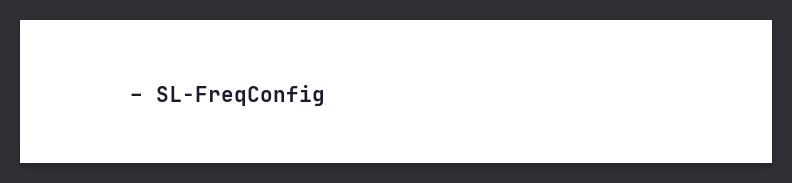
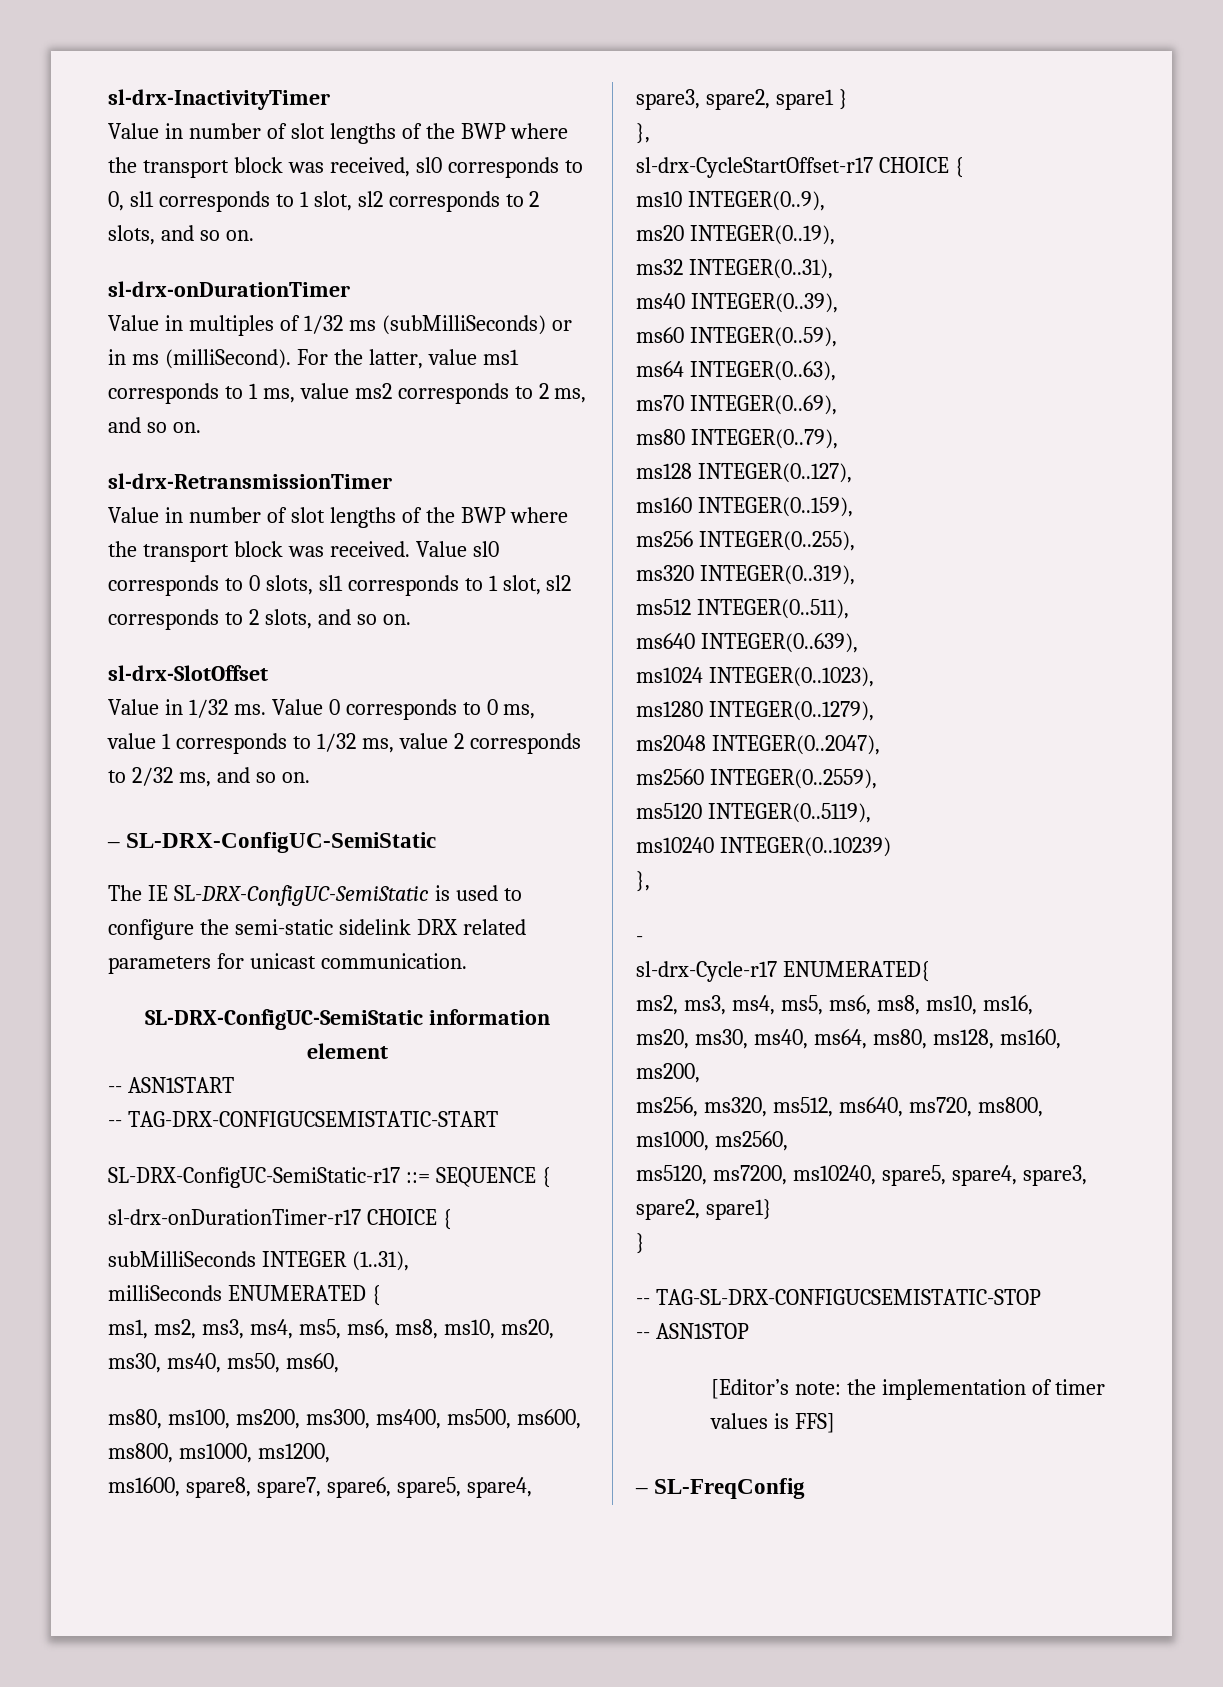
+ sl-drx-InactivityTimer
+ Value in number of slot lengths of the BWP where the transport block was received, sl0 corresponds to 0, sl1 corresponds to 1 slot, sl2 corresponds to 2 slots, and so on.
+ sl-drx-onDurationTimer
+ Value in multiples of 1/32 ms (subMilliSeconds) or in ms (milliSecond). For the latter, value ms1 corresponds to 1 ms, value ms2 corresponds to 2 ms, and so on.
+ sl-drx-RetransmissionTimer
+ Value in number of slot lengths of the BWP where the transport block was received. Value sl0 corresponds to 0 slots, sl1 corresponds to 1 slot, sl2 corresponds to 2 slots, and so on.
+ sl-drx-SlotOffset
+ Value in 1/32 ms. Value 0 corresponds to 0 ms, value 1 corresponds to 1/32 ms, value 2 corresponds to 2/32 ms, and so on.
+ – SL-DRX-ConfigUC-SemiStatic
+ The IE SL-DRX-ConfigUC-SemiStatic is used to configure the semi-static sidelink DRX related parameters for unicast communication.
+ SL-DRX-ConfigUC-SemiStatic information element
+ -- ASN1START
+ -- TAG-DRX-CONFIGUCSEMISTATIC-START
+ SL-DRX-ConfigUC-SemiStatic-r17 ::= SEQUENCE {
+ sl-drx-onDurationTimer-r17 CHOICE {
+ subMilliSeconds INTEGER (1..31),
+ milliSeconds ENUMERATED {
+ ms1, ms2, ms3, ms4, ms5, ms6, ms8, ms10, ms20, ms30, ms40, ms50, ms60,
+ ms80, ms100, ms200, ms300, ms400, ms500, ms600, ms800, ms1000, ms1200,
+ ms1600, spare8, spare7, spare6, spare5, spare4, spare3, spare2, spare1 }
+ },
+ sl-drx-CycleStartOffset-r17 CHOICE {
+ ms10 INTEGER(0..9),
+ ms20 INTEGER(0..19),
+ ms32 INTEGER(0..31),
+ ms40 INTEGER(0..39),
+ ms60 INTEGER(0..59),
+ ms64 INTEGER(0..63),
+ ms70 INTEGER(0..69),
+ ms80 INTEGER(0..79),
+ ms128 INTEGER(0..127),
+ ms160 INTEGER(0..159),
+ ms256 INTEGER(0..255),
+ ms320 INTEGER(0..319),
+ ms512 INTEGER(0..511),
+ ms640 INTEGER(0..639),
+ ms1024 INTEGER(0..1023),
+ ms1280 INTEGER(0..1279),
+ ms2048 INTEGER(0..2047),
+ ms2560 INTEGER(0..2559),
+ ms5120 INTEGER(0..5119),
+ ms10240 INTEGER(0..10239)
+ },
+ -
+ sl-drx-Cycle-r17 ENUMERATED{
+ ms2, ms3, ms4, ms5, ms6, ms8, ms10, ms16,
+ ms20, ms30, ms40, ms64, ms80, ms128, ms160, ms200,
+ ms256, ms320, ms512, ms640, ms720, ms800, ms1000, ms2560,
+ ms5120, ms7200, ms10240, spare5, spare4, spare3, spare2, spare1}
+ }
+ -- TAG-SL-DRX-CONFIGUCSEMISTATIC-STOP
+ -- ASN1STOP
+ [Editor’s note: the implementation of timer values is FFS]

